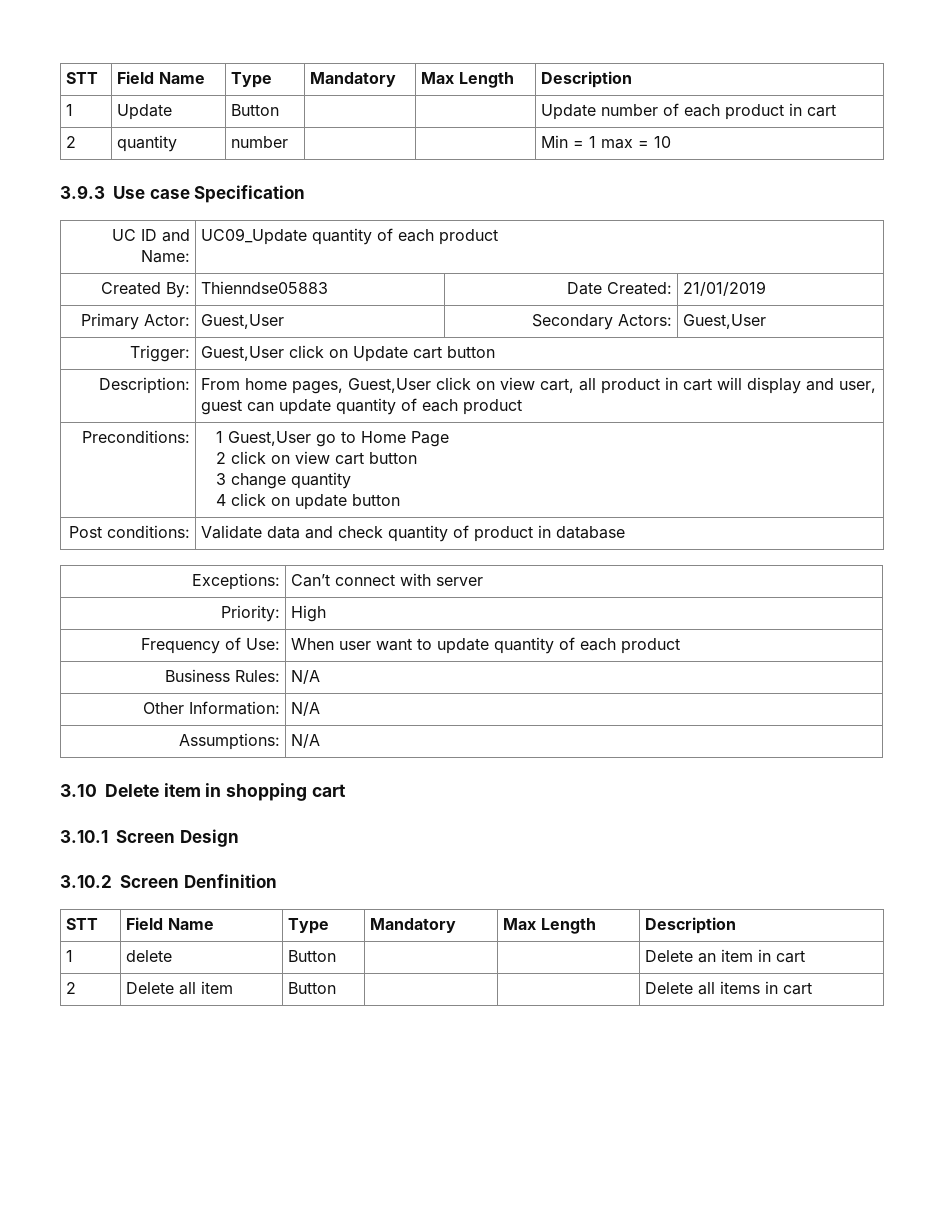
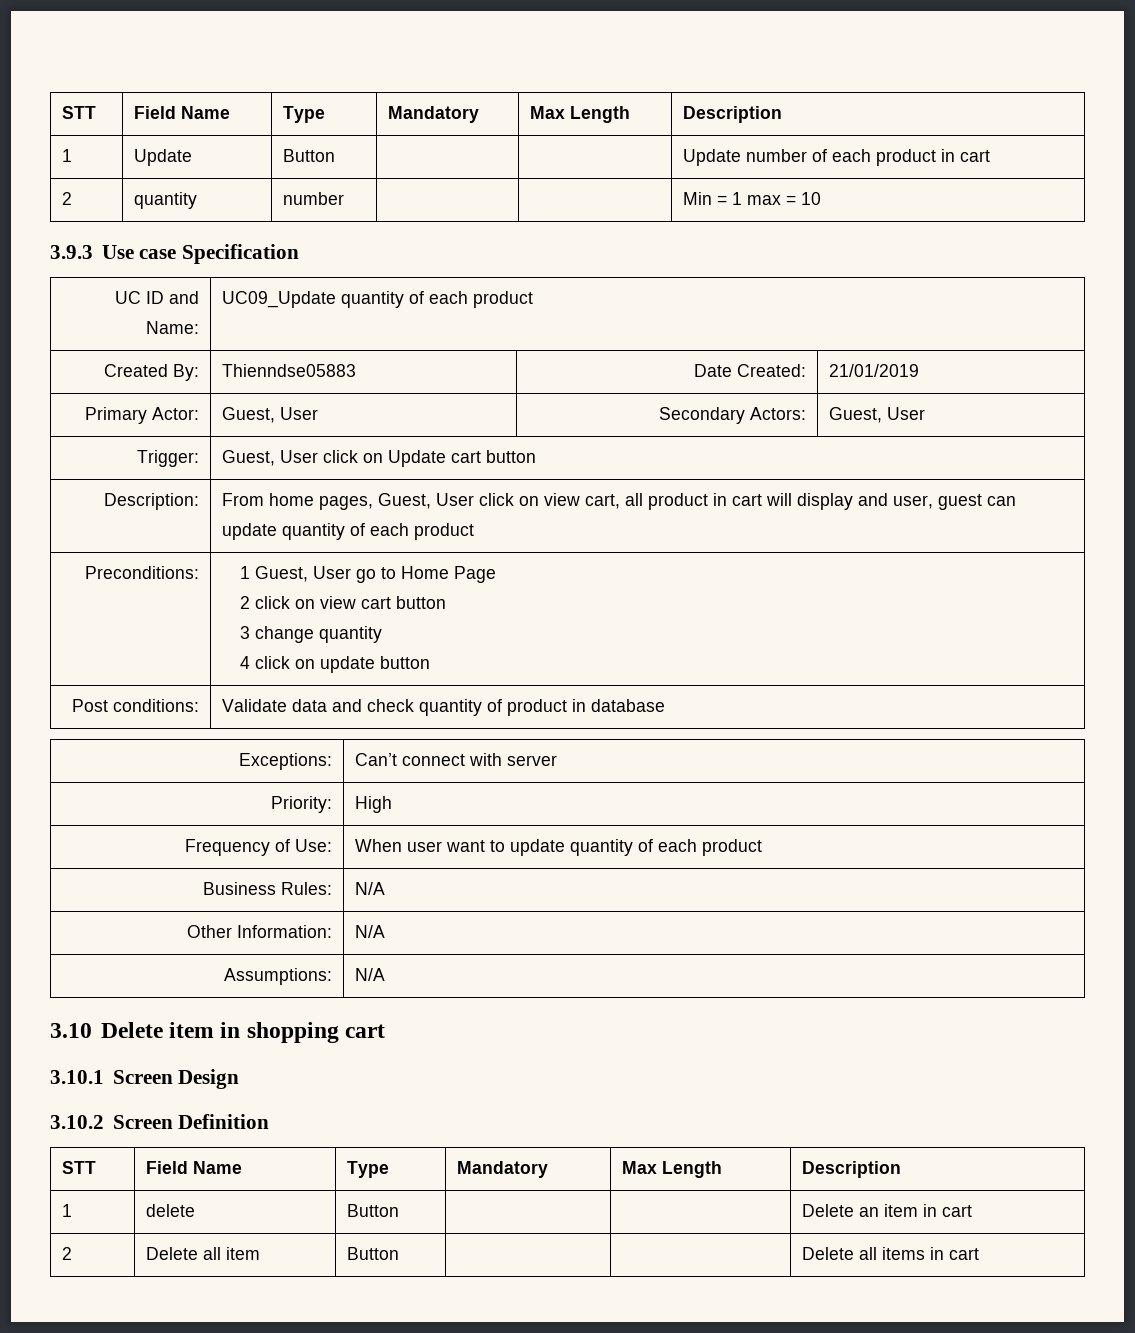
- Primary Actor: | Guest,User | Secondary Actors: | Guest,User
+ Primary Actor: | Guest, User | Secondary Actors: | Guest, User
- Trigger: | Guest,User click on Update cart button
+ Trigger: | Guest, User click on Update cart button
- Description: | From home pages, Guest,User click on view cart, all product in cart will display and user, guest can update quantity of each product
+ Description: | From home pages, Guest, User click on view cart, all product in cart will display and user, guest can update quantity of each product
- Preconditions: | 1 Guest,User go to Home Page
+ Preconditions: | 1 Guest, User go to Home Page
- 3.10.2 Screen Denfinition
+ 3.10.2 Screen Definition

